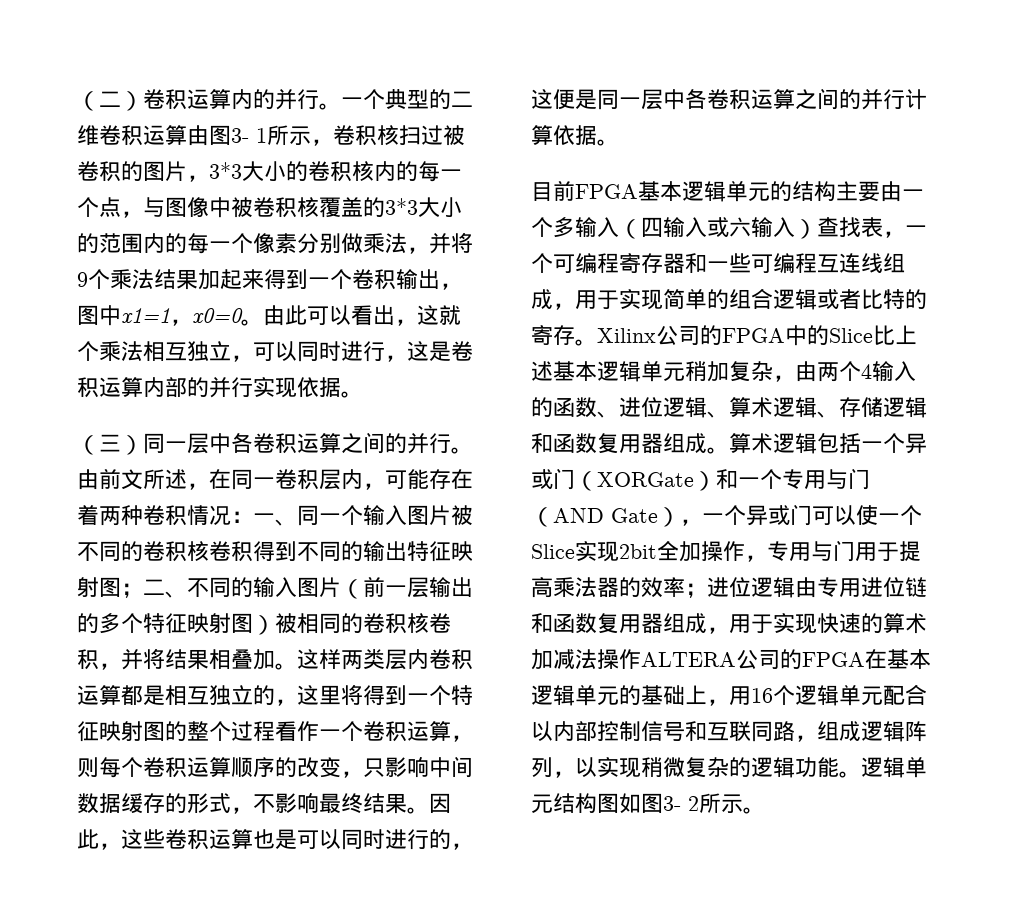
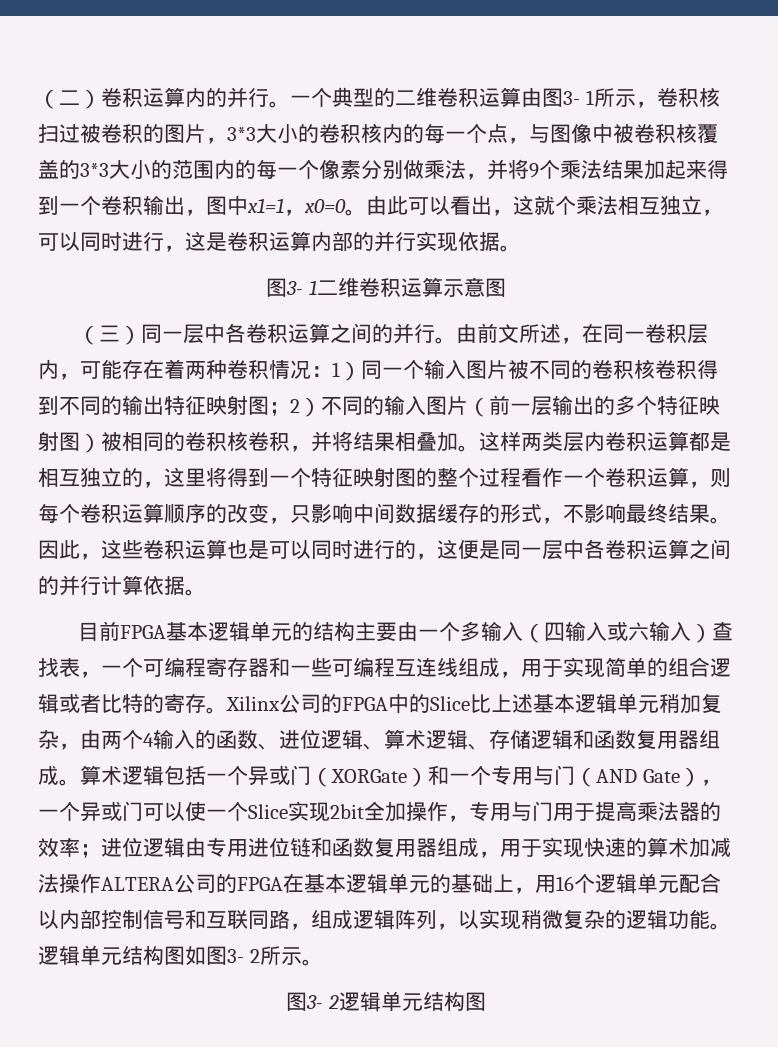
+ 图3- 1二维卷积运算示意图
- 由前文所述，在同一卷积层内，可能存在着两种卷积情况：一、同一个输入图片被不同的卷积核卷积得到不同的输出特征映射图；二、不同的输入图片（前一层输出的多个特征映射图）被相同的卷积核卷积，并将结果相叠加。
+ 由前文所述，在同一卷积层内，可能存在着两种卷积情况：1）同一个输入图片被不同的卷积核卷积得到不同的输出特征映射图；2）不同的输入图片（前一层输出的多个特征映射图）被相同的卷积核卷积，并将结果相叠加。
+ 图3- 2逻辑单元结构图

